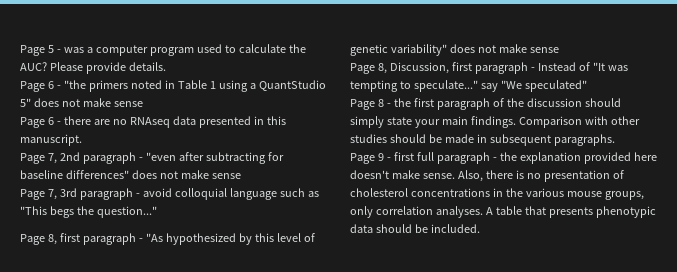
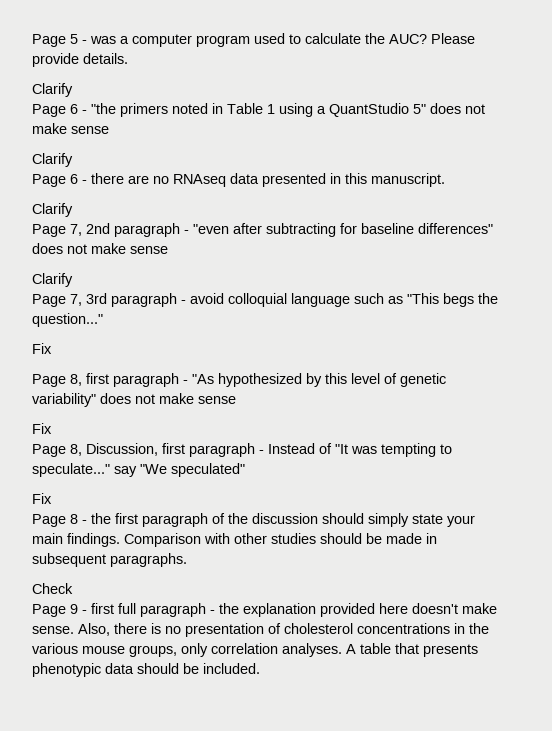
  Please provide details.
+ Clarify
  Page 6 - "the primers noted in Table 1 using a QuantStudio 5" does not make sense
+ Clarify
  Page 6 - there are no RNAseq data presented in this manuscript.
+ Clarify
  Page 7, 2nd paragraph - "even after subtracting for baseline differences" does not make sense
+ Clarify
  Page 7, 3rd paragraph - avoid colloquial language such as "This begs the question..."
+ Fix
  Page 8, first paragraph - "As hypothesized by this level of genetic variability" does not make sense
+ Fix
  Page 8, Discussion, first paragraph - Instead of "It was tempting to speculate..." say "We speculated"
+ Fix
+ Check

